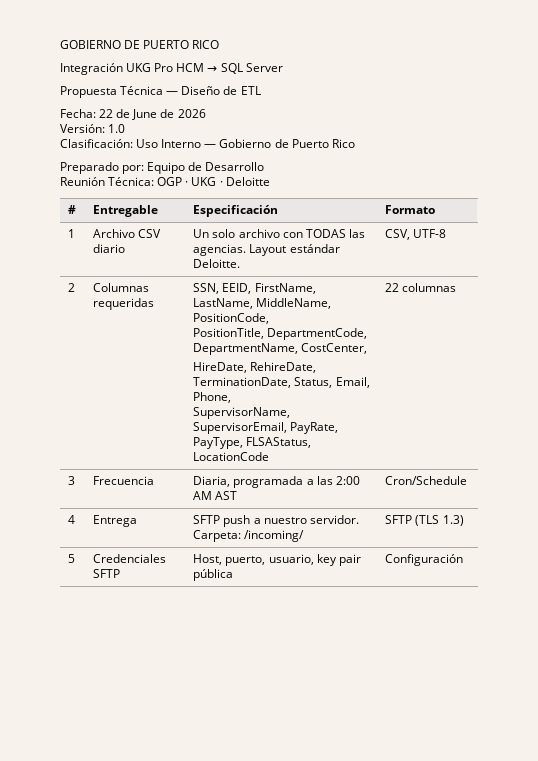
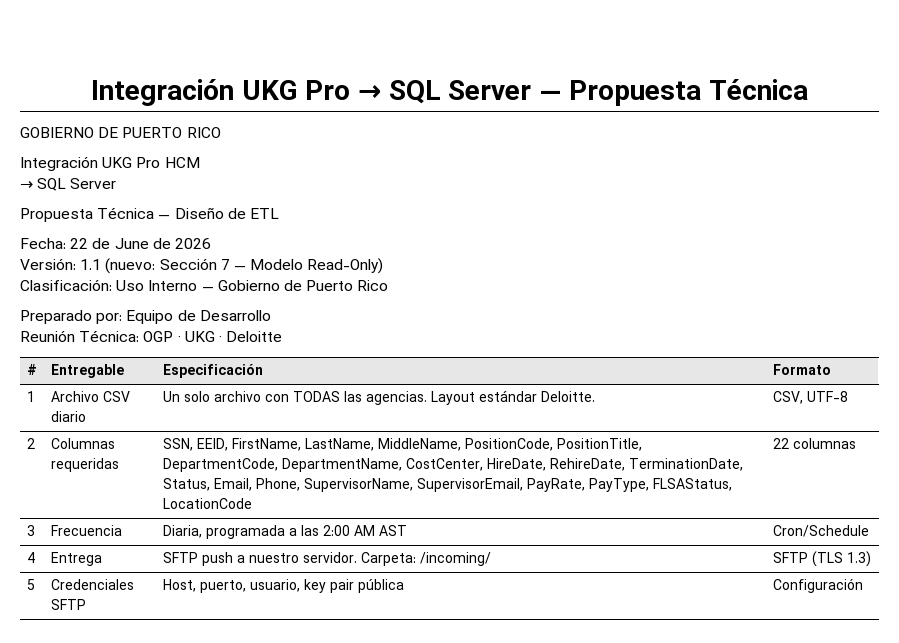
+ Integración UKG Pro → SQL Server — Propuesta Técnica
- Integración UKG Pro HCM → SQL Server
+ Integración UKG Pro HCM
+ → SQL Server
- Versión: 1.0
+ Versión: 1.1 (nuevo: Sección 7 — Modelo Read-Only)
- 2 | Columnas requeridas | SSN, EEID, FirstName, LastName, MiddleName, PositionCode,
- PositionTitle, DepartmentCode, DepartmentName, CostCenter,
- HireDate, RehireDate, TerminationDate, Status, Email, Phone,
- SupervisorName, SupervisorEmail, PayRate, PayType, FLSAStatus, LocationCode | 22 columnas
+ 2 | Columnas requeridas | SSN, EEID, FirstName, LastName, MiddleName, PositionCode, PositionTitle, DepartmentCode, DepartmentName, CostCenter, HireDate, RehireDate, TerminationDate, Status, Email, Phone, SupervisorName, SupervisorEmail, PayRate, PayType, FLSAStatus, LocationCode | 22 columnas

